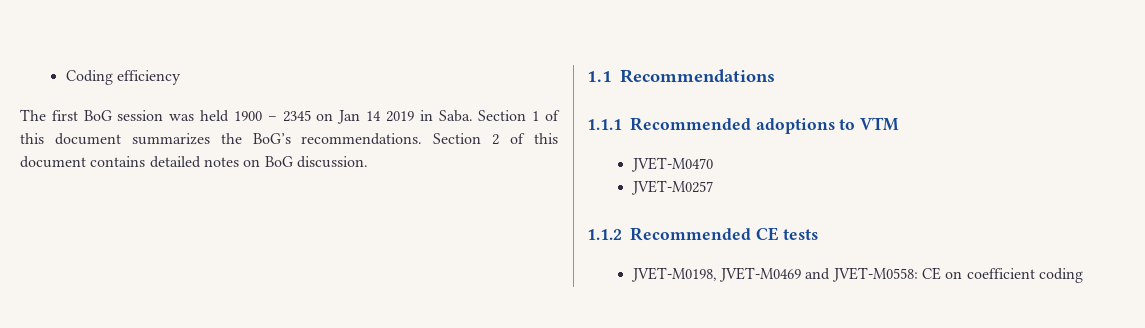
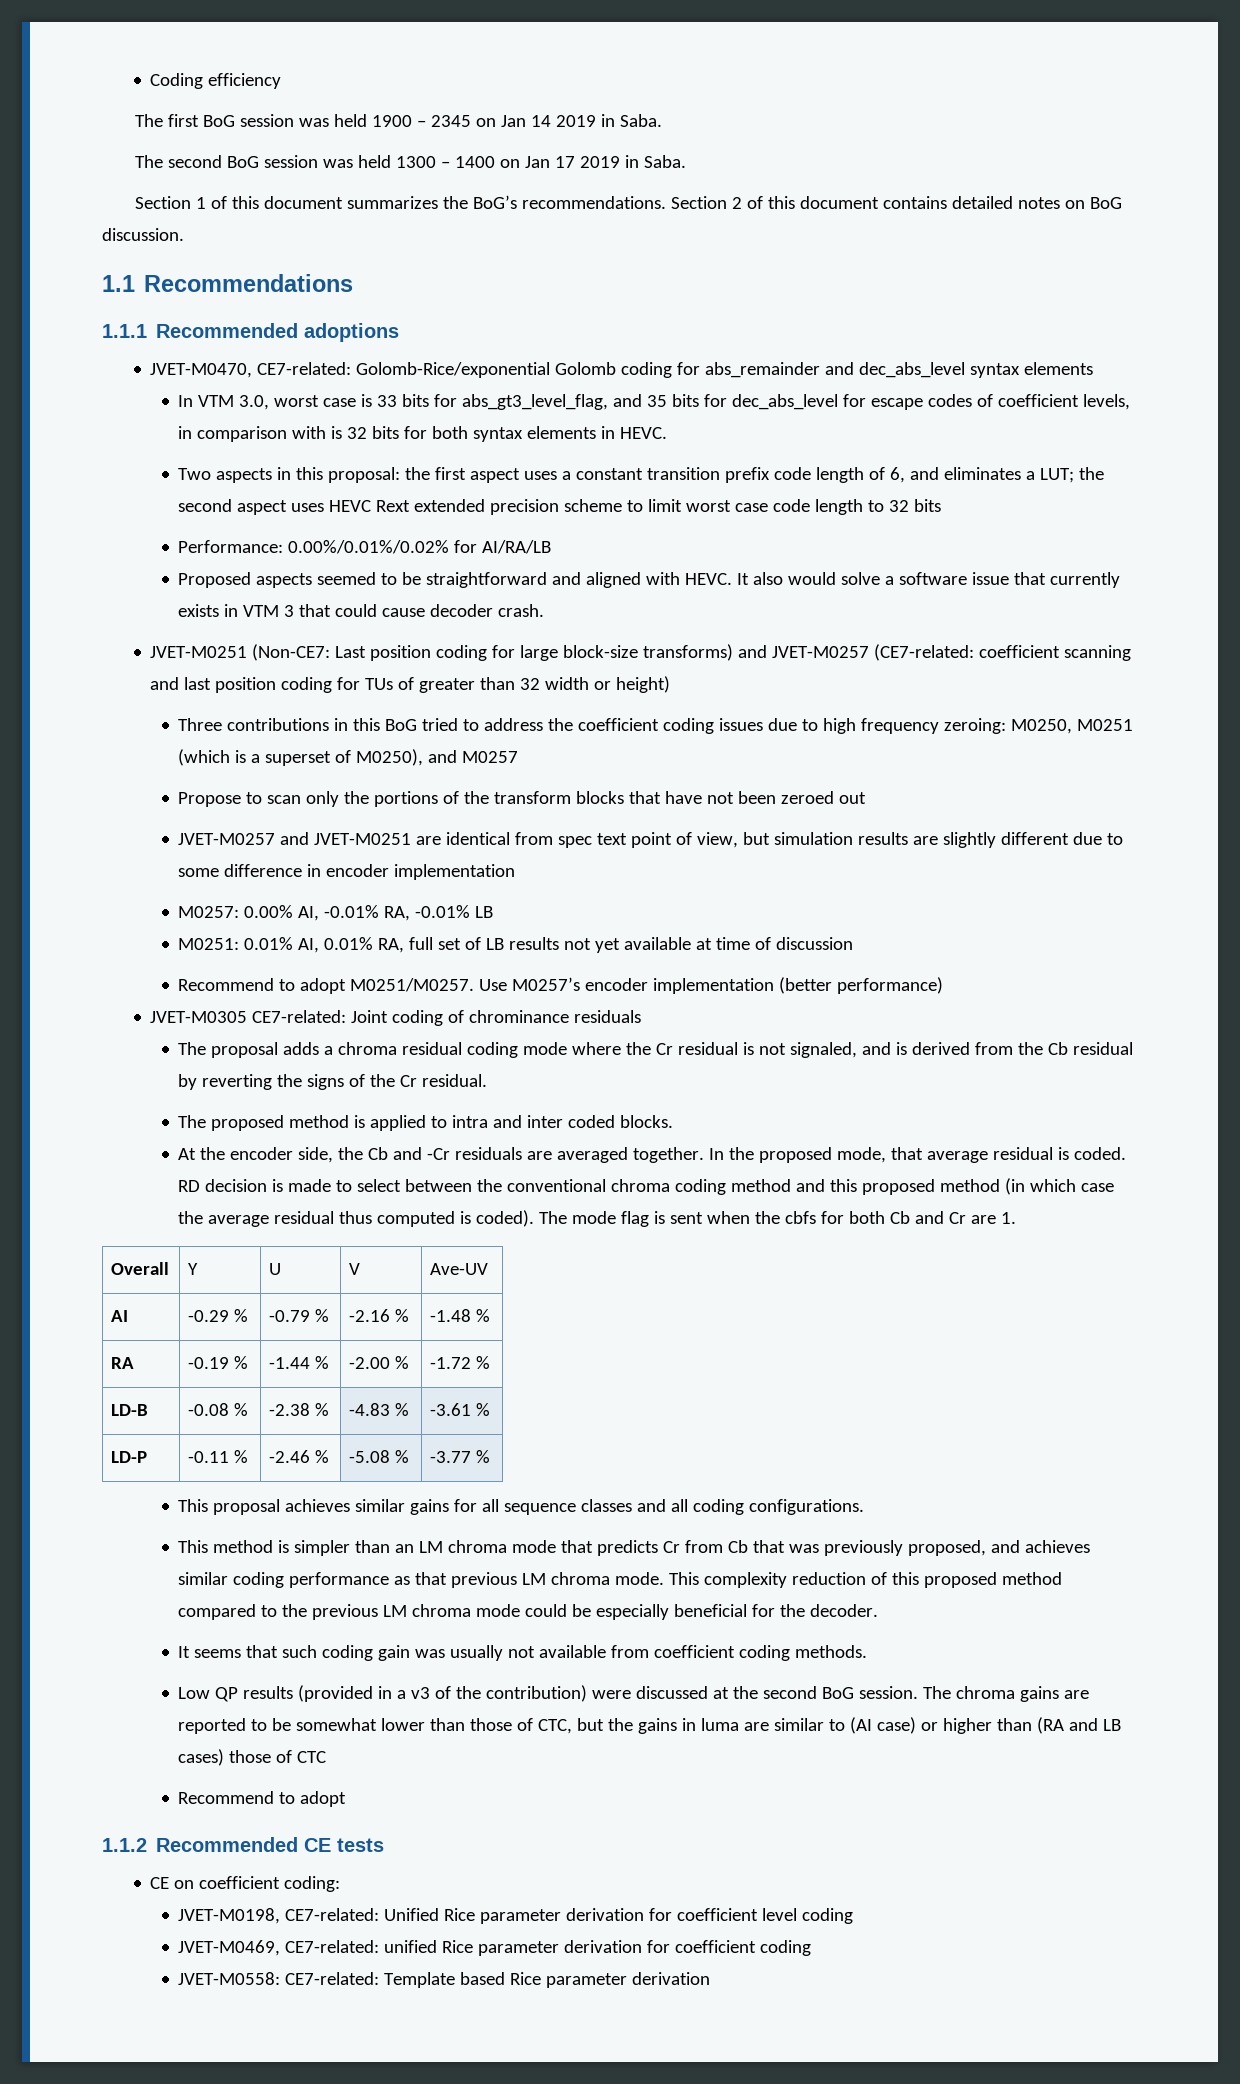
- The first BoG session was held 1900 – 2345 on Jan 14 2019 in Saba. Section 1 of this document summarizes the BoG’s recommendations.
+ The first BoG session was held 1900 – 2345 on Jan 14 2019 in Saba.
+ The second BoG session was held 1300 – 1400 on Jan 17 2019 in Saba.
+ Section 1 of this document summarizes the BoG’s recommendations.
- 1.1.1 Recommended adoptions to VTM
- JVET-M0470
- JVET-M0257
+ 1.1.1 Recommended adoptions
+ JVET-M0470, CE7-related: Golomb-Rice/exponential Golomb coding for abs_remainder and dec_abs_level syntax elements
+ In VTM 3.0, worst case is 33 bits for abs_gt3_level_flag, and 35 bits for dec_abs_level for escape codes of coefficient levels, in comparison with is 32 bits for both syntax elements in HEVC.
+ Two aspects in this proposal: the first aspect uses a constant transition prefix code length of 6, and eliminates a LUT; the second aspect uses HEVC Rext extended precision scheme to limit worst case code length to 32 bits
+ Performance: 0.00%/0.01%/0.02% for AI/RA/LB
+ Proposed aspects seemed to be straightforward and aligned with HEVC. It also would solve a software issue that currently exists in VTM 3 that could cause decoder crash.
+ JVET-M0251 (Non-CE7: Last position coding for large block-size transforms) and JVET-M0257 (CE7-related: coefficient scanning and last position coding for TUs of greater than 32 width or height)
+ Three contributions in this BoG tried to address the coefficient coding issues due to high frequency zeroing: M0250, M0251 (which is a superset of M0250), and M0257
+ Propose to scan only the portions of the transform blocks that have not been zeroed out
+ JVET-M0257 and JVET-M0251 are identical from spec text point of view, but simulation results are slightly different due to some difference in encoder implementation
+ M0257: 0.00% AI, -0.01% RA, -0.01% LB
+ M0251: 0.01% AI, 0.01% RA, full set of LB results not yet available at time of discussion
+ Recommend to adopt M0251/M0257. Use M0257’s encoder implementation (better performance)
+ JVET-M0305 CE7-related: Joint coding of chrominance residuals
+ The proposal adds a chroma residual coding mode where the Cr residual is not signaled, and is derived from the Cb residual by reverting the signs of the Cr residual.
+ The proposed method is applied to intra and inter coded blocks.
+ At the encoder side, the Cb and -Cr residuals are averaged together. In the proposed mode, that average residual is coded. RD decision is made to select between the conventional chroma coding method and this proposed method (in which case the average residual thus computed is coded). The mode flag is sent when the cbfs for both Cb and Cr are 1.
+ Overall | Y | U | V | Ave-UV
+ AI | -0.29 % | -0.79 % | -2.16 % | -1.48 %
+ RA | -0.19 % | -1.44 % | -2.00 % | -1.72 %
+ LD-B | -0.08 % | -2.38 % | -4.83 % | -3.61 %
+ LD-P | -0.11 % | -2.46 % | -5.08 % | -3.77 %
+ This proposal achieves similar gains for all sequence classes and all coding configurations.
+ This method is simpler than an LM chroma mode that predicts Cr from Cb that was previously proposed, and achieves similar coding performance as that previous LM chroma mode. This complexity reduction of this proposed method compared to the previous LM chroma mode could be especially beneficial for the decoder.
+ It seems that such coding gain was usually not available from coefficient coding methods.
+ Low QP results (provided in a v3 of the contribution) were discussed at the second BoG session. The chroma gains are reported to be somewhat lower than those of CTC, but the gains in luma are similar to (AI case) or higher than (RA and LB cases) those of CTC
+ Recommend to adopt
  1.1.2 Recommended CE tests
- JVET-M0198, JVET-M0469 and JVET-M0558: CE on coefficient coding
+ CE on coefficient coding:
+ JVET-M0198, CE7-related: Unified Rice parameter derivation for coefficient level coding
+ JVET-M0469, CE7-related: unified Rice parameter derivation for coefficient coding
+ JVET-M0558: CE7-related: Template based Rice parameter derivation

